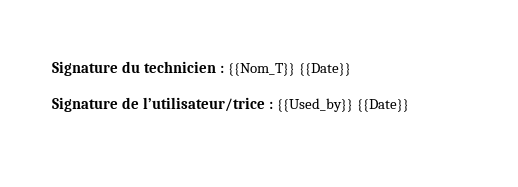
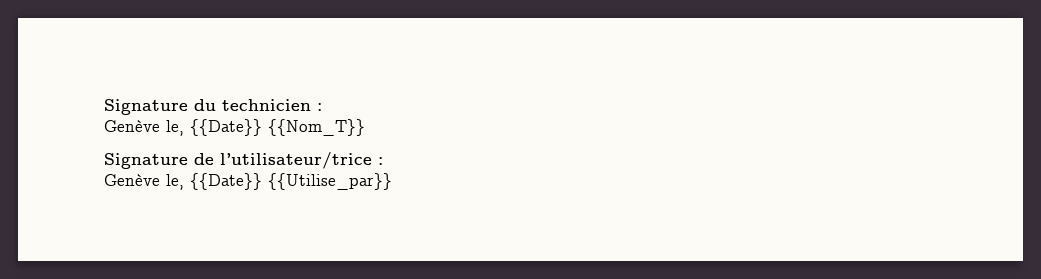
- Signature du technicien : {{Nom_T}} {{Date}}
+ Signature du technicien :
+ Genève le, {{Date}} {{Nom_T}}
- Signature de l’utilisateur/trice : {{Used_by}} {{Date}}
+ Signature de l’utilisateur/trice :
+ Genève le, {{Date}} {{Utilise_par}}

